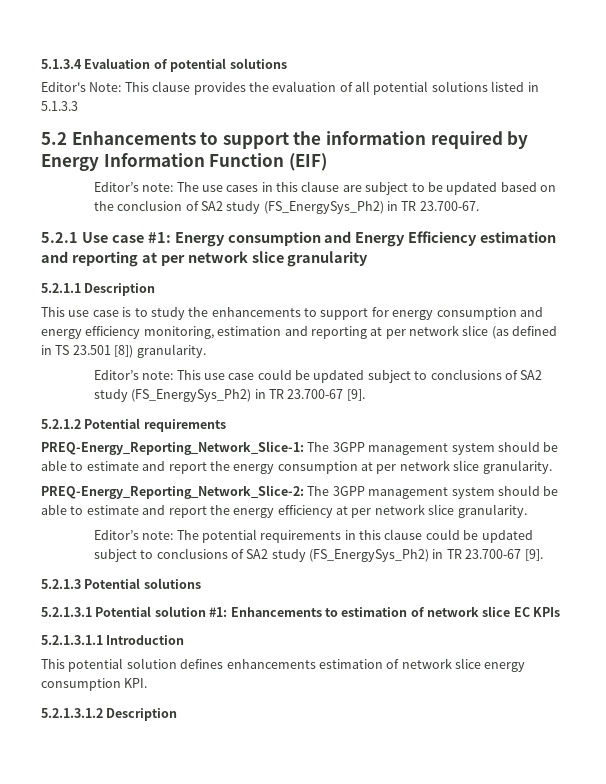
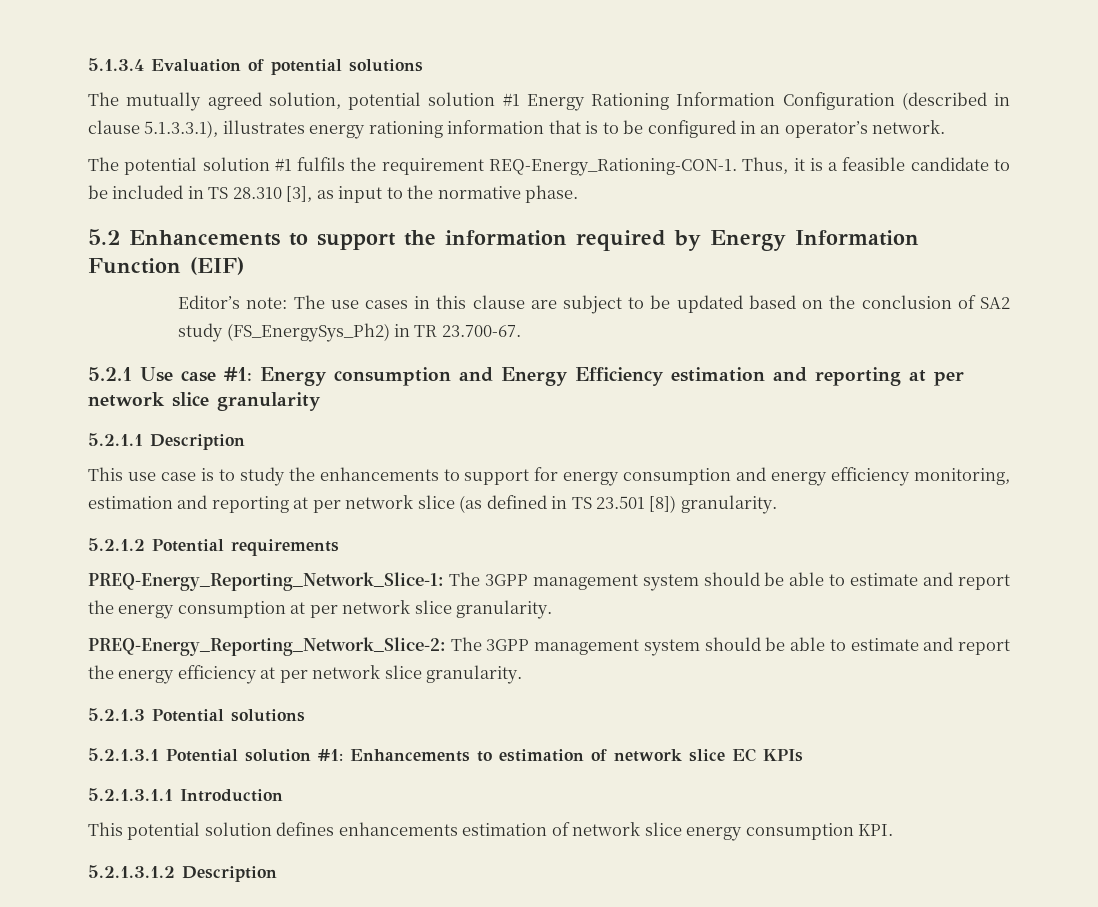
- Editor's Note: This clause provides the evaluation of all potential solutions listed in 5.1.3.3
+ The mutually agreed solution, potential solution #1 Energy Rationing Information Configuration (described in clause 5.1.3.3.1), illustrates energy rationing information that is to be configured in an operator’s network.
+ The potential solution #1 fulfils the requirement REQ-Energy_Rationing-CON-1. Thus, it is a feasible candidate to be included in TS 28.310 [3], as input to the normative phase.
- Editor’s note: This use case could be updated subject to conclusions of SA2 study (FS_EnergySys_Ph2) in TR 23.700-67 [9].
- Editor’s note: The potential requirements in this clause could be updated subject to conclusions of SA2 study (FS_EnergySys_Ph2) in TR 23.700-67 [9].

